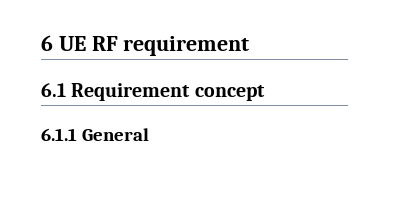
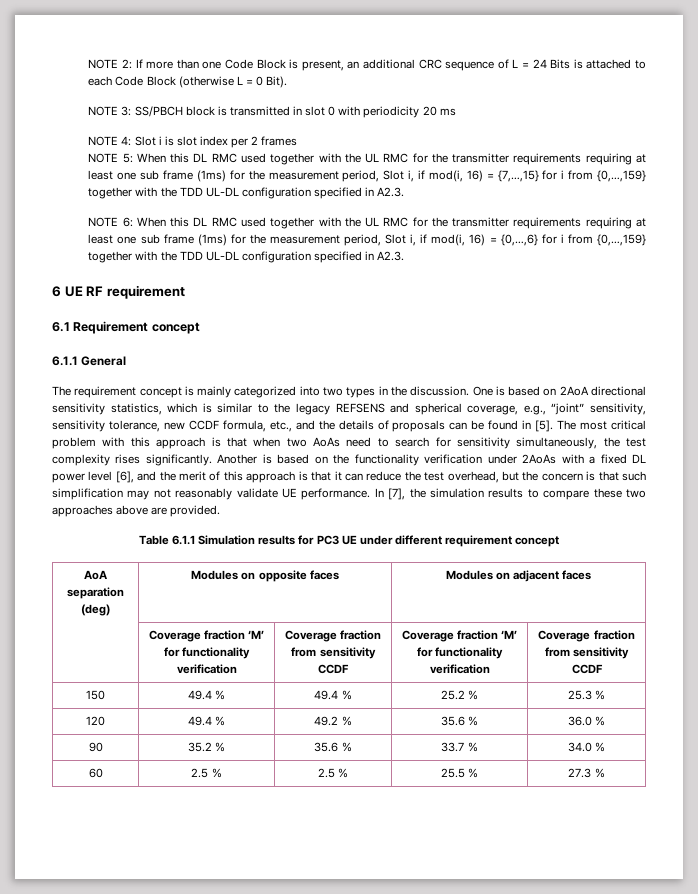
+ NOTE 2: If more than one Code Block is present, an additional CRC sequence of L = 24 Bits is attached to each Code Block (otherwise L = 0 Bit).
+ NOTE 3: SS/PBCH block is transmitted in slot 0 with periodicity 20 ms
+ NOTE 4: Slot i is slot index per 2 frames
+ NOTE 5: When this DL RMC used together with the UL RMC for the transmitter requirements requiring at least one sub frame (1ms) for the measurement period, Slot i, if mod(i, 16) = {7,…,15} for i from {0,…,159} together with the TDD UL-DL configuration specified in A2.3.
+ NOTE 6: When this DL RMC used together with the UL RMC for the transmitter requirements requiring at least one sub frame (1ms) for the measurement period, Slot i, if mod(i, 16) = {0,…,6} for i from {0,…,159} together with the TDD UL-DL configuration specified in A2.3.
+ The requirement concept is mainly categorized into two types in the discussion. One is based on 2AoA directional sensitivity statistics, which is similar to the legacy REFSENS and spherical coverage, e.g., “joint” sensitivity, sensitivity tolerance, new CCDF formula, etc., and the details of proposals can be found in [5]. The most critical problem with this approach is that when two AoAs need to search for sensitivity simultaneously, the test complexity rises significantly. Another is based on the functionality verification under 2AoAs with a fixed DL power level [6], and the merit of this approach is that it can reduce the test overhead, but the concern is that such simplification may not reasonably validate UE performance. In [7], the simulation results to compare these two approaches above are provided.
+ Table 6.1.1 Simulation results for PC3 UE under different requirement concept
+ AoA separation (deg) | Modules on opposite faces | Modules on adjacent faces
+ | Coverage fraction ‘M’ for functionality verification | Coverage fraction from sensitivity CCDF | Coverage fraction ‘M’ for functionality verification | Coverage fraction from sensitivity CCDF
+ 150 | 49.4 % | 49.4 % | 25.2 % | 25.3 %
+ 120 | 49.4 % | 49.2 % | 35.6 % | 36.0 %
+ 90 | 35.2 % | 35.6 % | 33.7 % | 34.0 %
+ 60 | 2.5 % | 2.5 % | 25.5 % | 27.3 %

